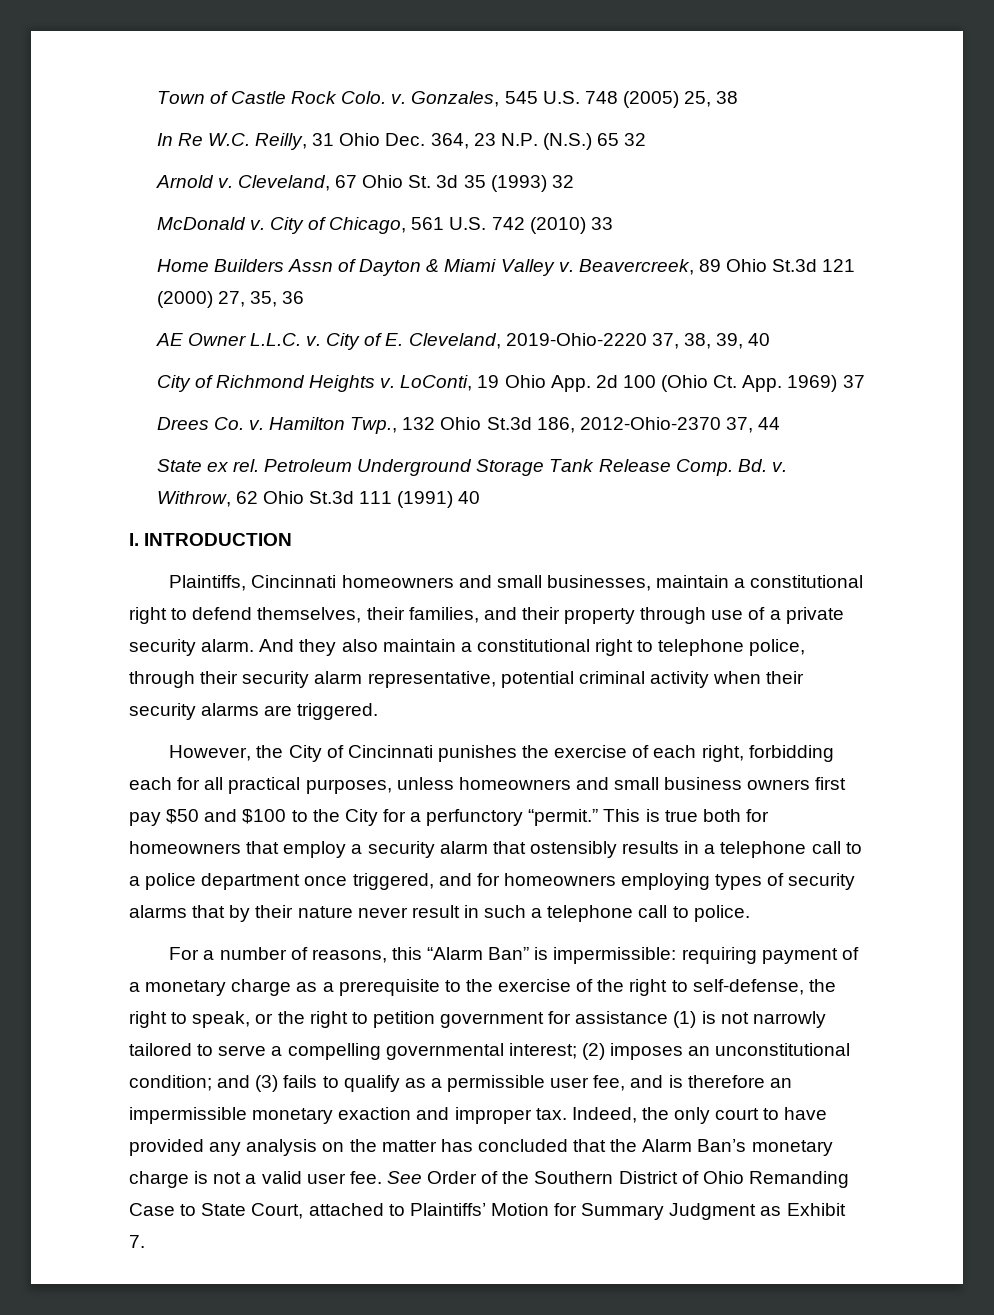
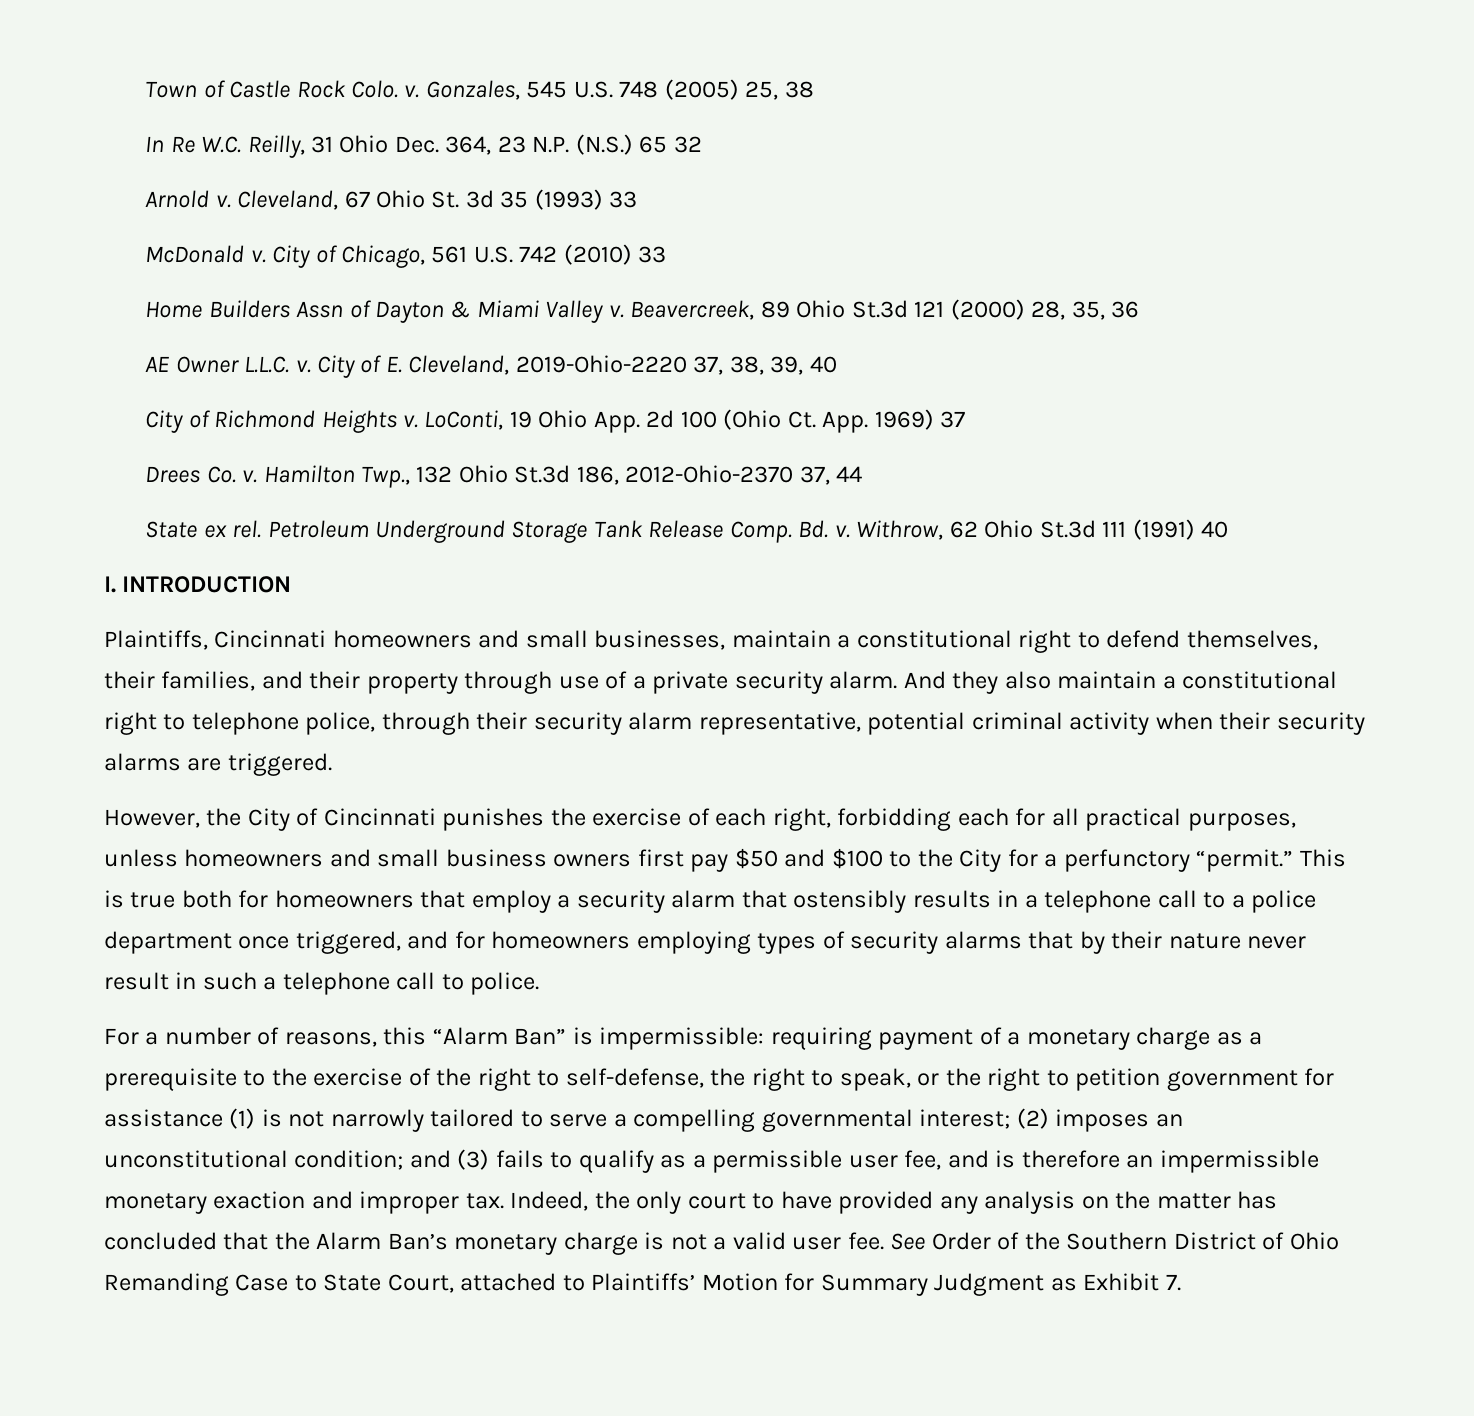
- Cleveland, 67 Ohio St. 3d 35 (1993) 32
+ Cleveland, 67 Ohio St. 3d 35 (1993) 33
- Beavercreek, 89 Ohio St.3d 121 (2000) 27, 35, 36
+ Beavercreek, 89 Ohio St.3d 121 (2000) 28, 35, 36

